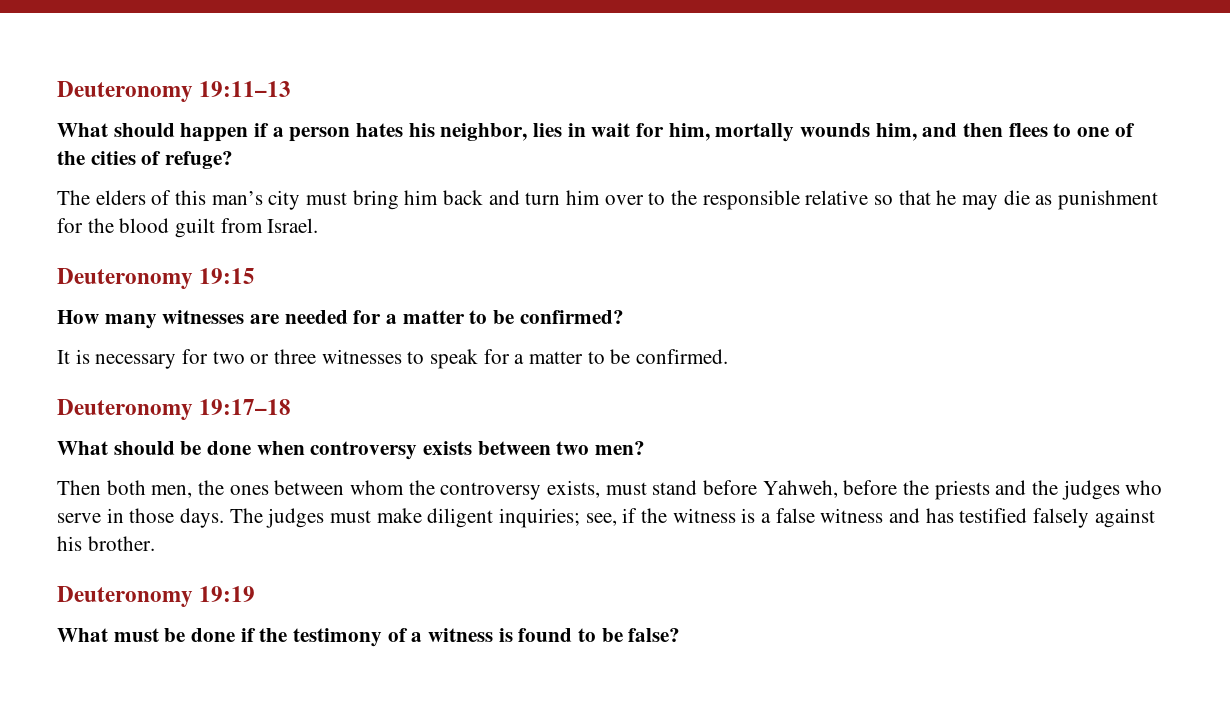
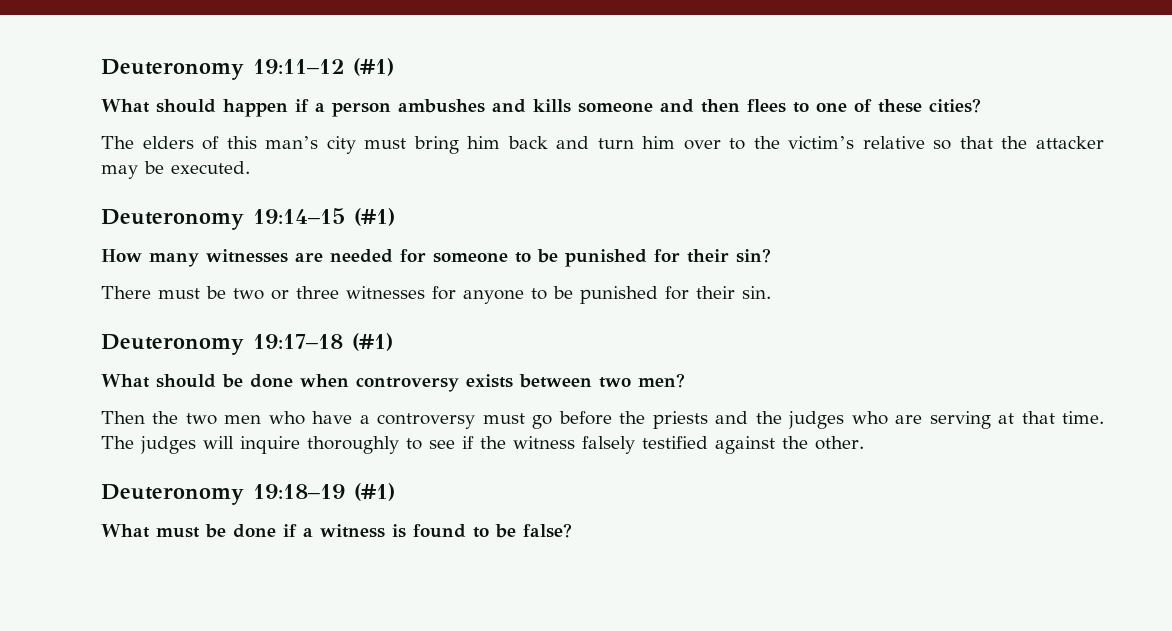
- Deuteronomy 19:11–13
+ Deuteronomy 19:11–12 (#1)
- What should happen if a person hates his neighbor, lies in wait for him, mortally wounds him, and then flees to one of the cities of refuge?
+ What should happen if a person ambushes and kills someone and then flees to one of these cities?
- The elders of this man’s city must bring him back and turn him over to the responsible relative so that he may die as punishment for the blood guilt from Israel.
- Deuteronomy 19:15
+ The elders of this man’s city must bring him back and turn him over to the victim’s relative so that the attacker may be executed.
+ Deuteronomy 19:14–15 (#1)
- How many witnesses are needed for a matter to be confirmed?
- It is necessary for two or three witnesses to speak for a matter to be confirmed.
+ How many witnesses are needed for someone to be punished for their sin?
+ There must be two or three witnesses for anyone to be punished for their sin.
- Deuteronomy 19:17–18
+ Deuteronomy 19:17–18 (#1)
- Then both men, the ones between whom the controversy exists, must stand before Yahweh, before the priests and the judges who serve in those days. The judges must make diligent inquiries; see, if the witness is a false witness and has testified falsely against his brother.
- Deuteronomy 19:19
+ Then the two men who have a controversy must go before the priests and the judges who are serving at that time. The judges will inquire thoroughly to see if the witness falsely testified against the other.
+ Deuteronomy 19:18–19 (#1)
- What must be done if the testimony of a witness is found to be false?
+ What must be done if a witness is found to be false?

